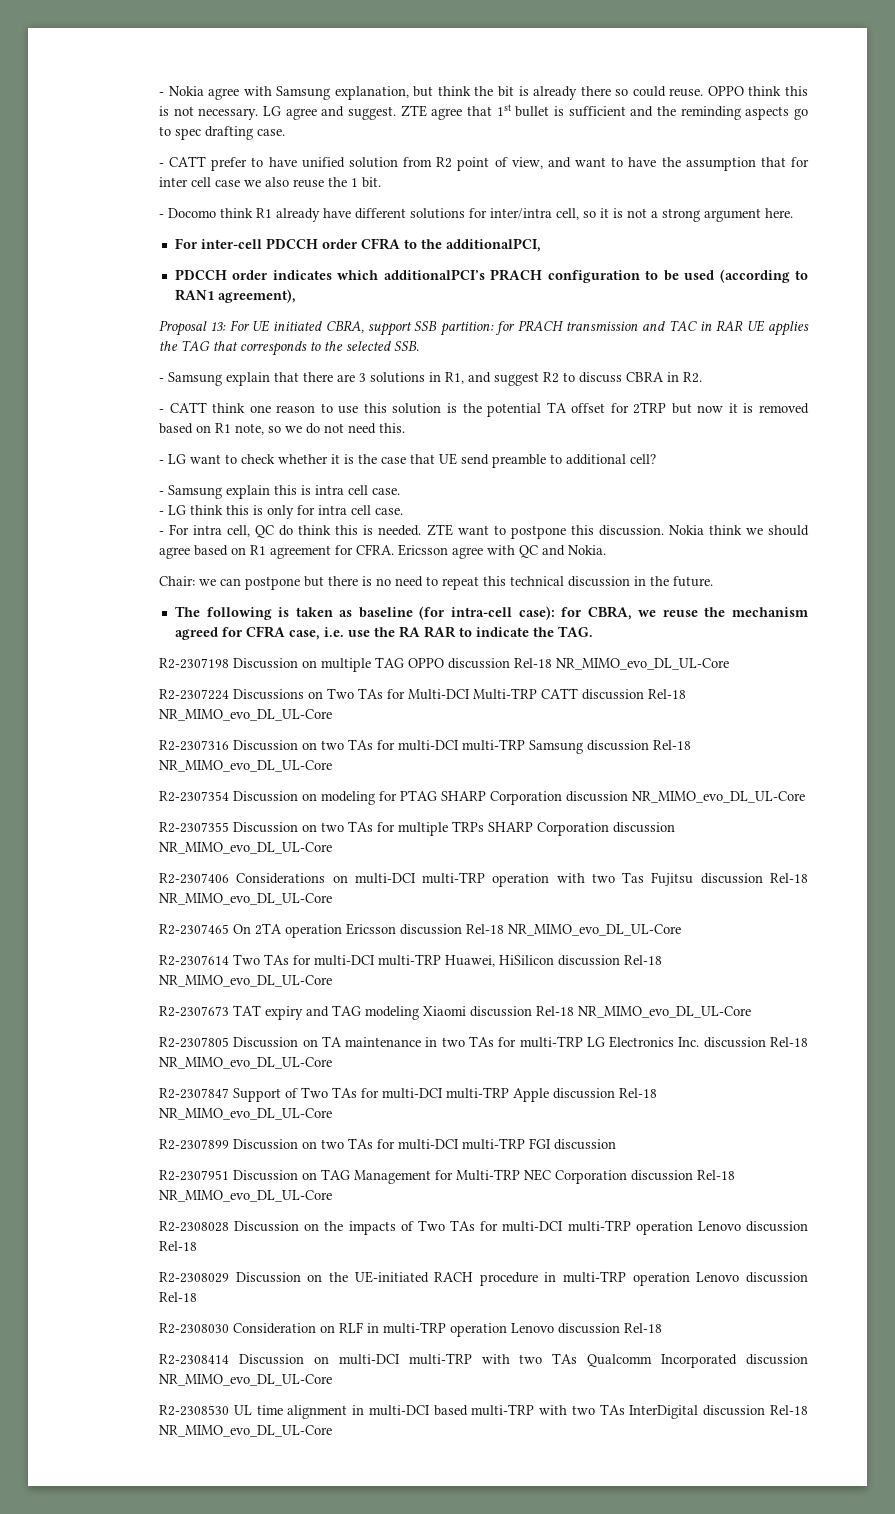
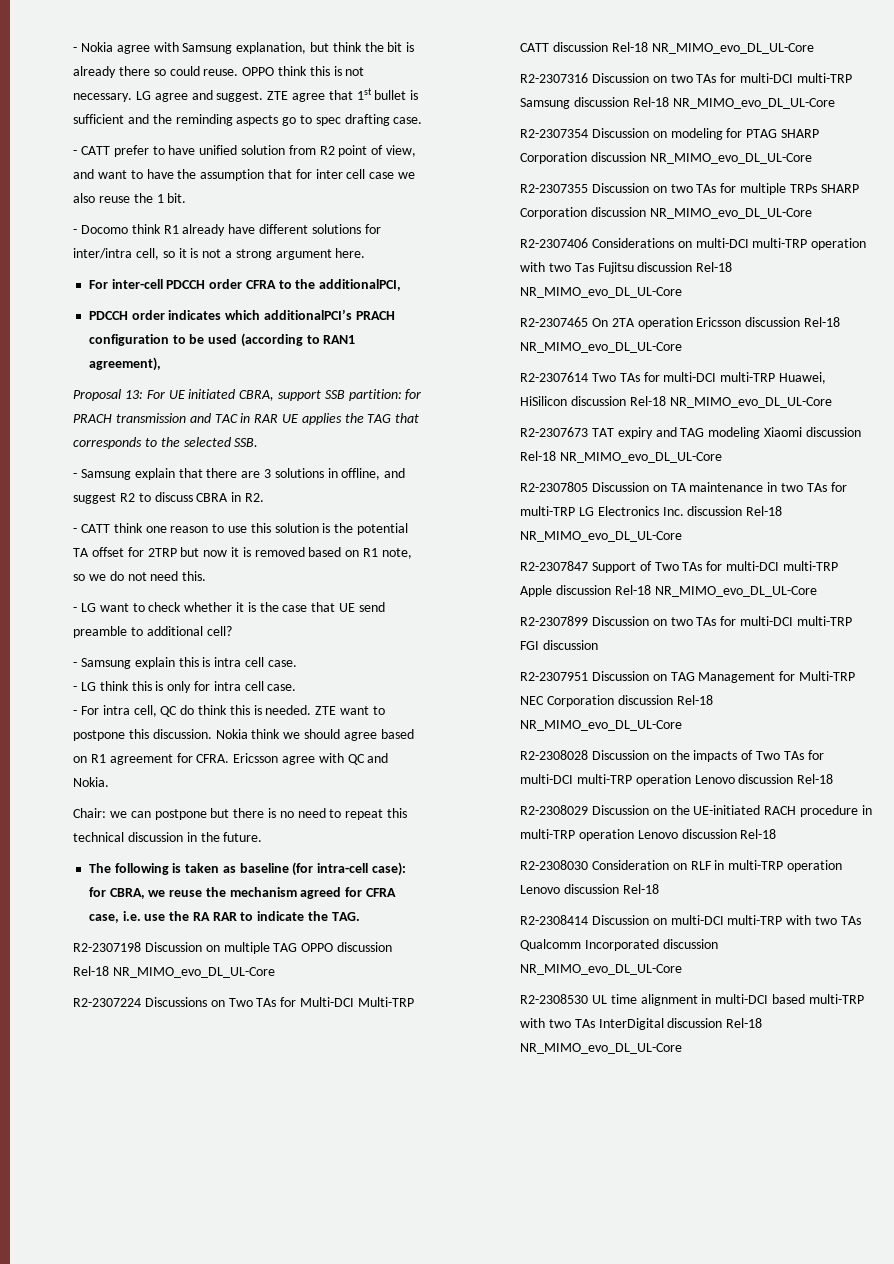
- - Samsung explain that there are 3 solutions in R1, and suggest R2 to discuss CBRA in R2.
+ - Samsung explain that there are 3 solutions in offline, and suggest R2 to discuss CBRA in R2.

